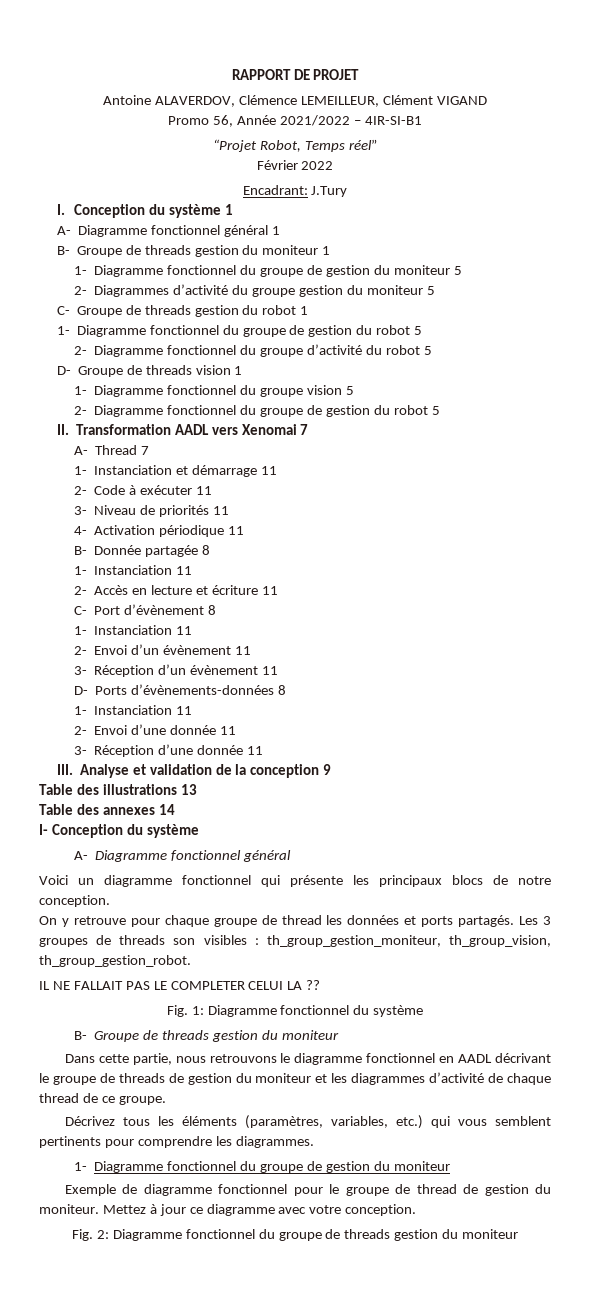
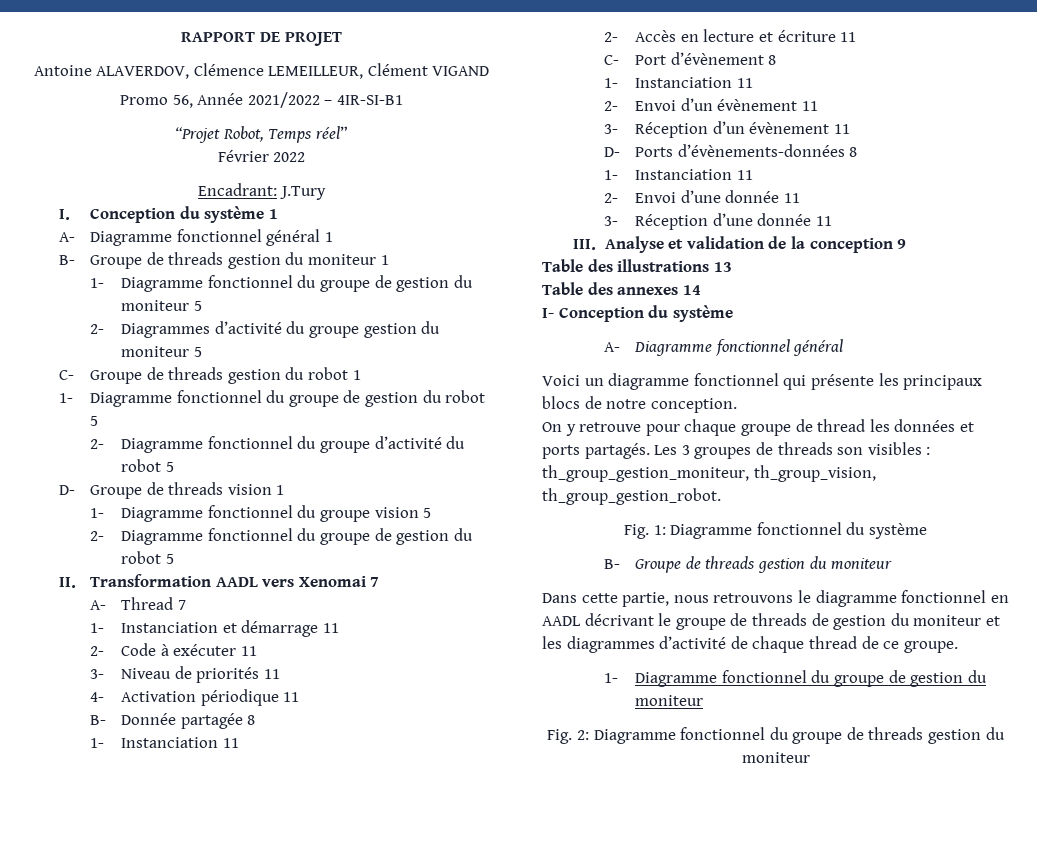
- IL NE FALLAIT PAS LE COMPLETER CELUI LA ??
  Dans cette partie, nous retrouvons le diagramme fonctionnel en AADL décrivant le groupe de threads de gestion du moniteur et les diagrammes d’activité de chaque thread de ce groupe.
- Décrivez tous les éléments (paramètres, variables, etc.) qui vous semblent pertinents pour comprendre les diagrammes.
  1- Diagramme fonctionnel du groupe de gestion du moniteur
- Exemple de diagramme fonctionnel pour le groupe de thread de gestion du moniteur. Mettez à jour ce diagramme avec votre conception.

